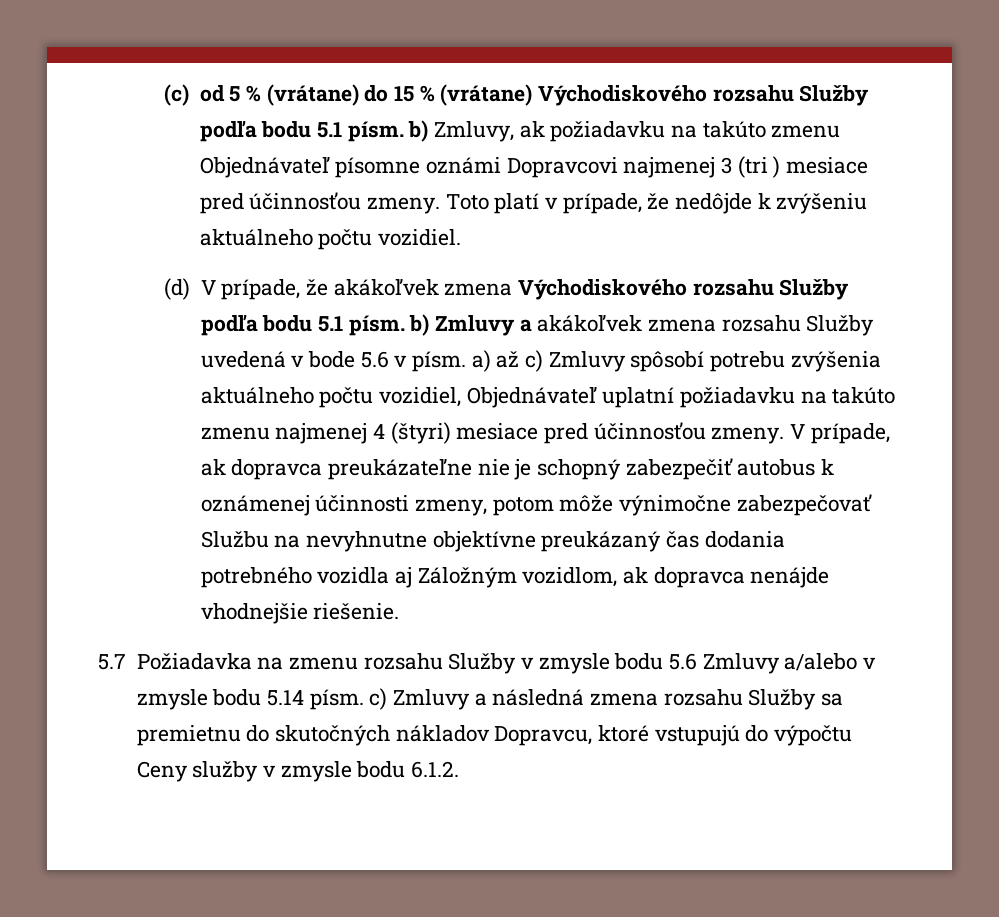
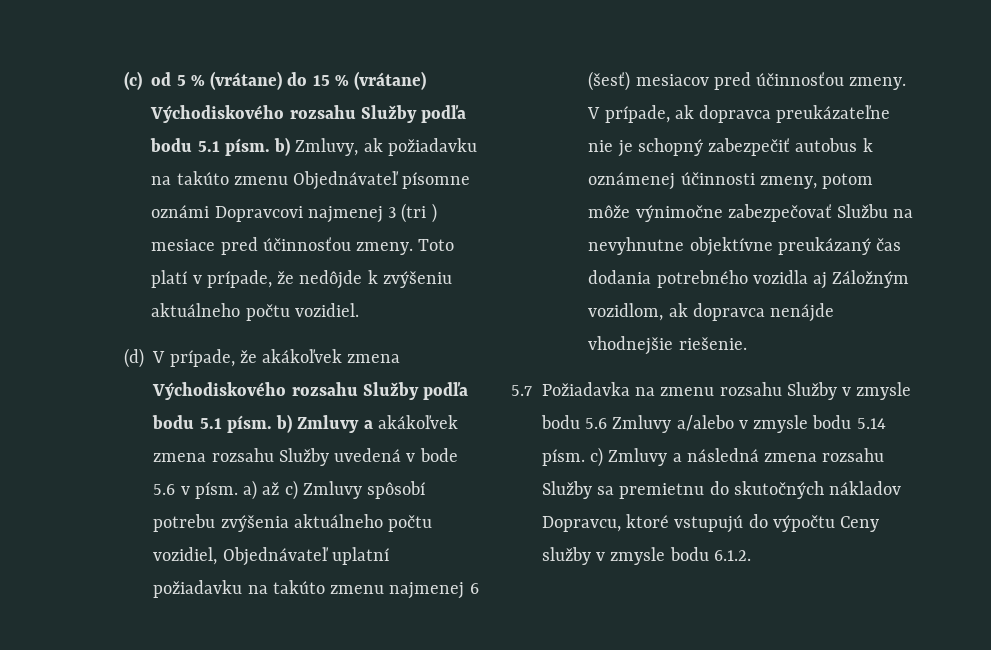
- (d) V prípade, že akákoľvek zmena Východiskového rozsahu Služby podľa bodu 5.1 písm. b) Zmluvy a akákoľvek zmena rozsahu Služby uvedená v bode 5.6 v písm. a) až c) Zmluvy spôsobí potrebu zvýšenia aktuálneho počtu vozidiel, Objednávateľ uplatní požiadavku na takúto zmenu najmenej 4 (štyri) mesiace pred účinnosťou zmeny.
+ (d) V prípade, že akákoľvek zmena Východiskového rozsahu Služby podľa bodu 5.1 písm. b) Zmluvy a akákoľvek zmena rozsahu Služby uvedená v bode 5.6 v písm. a) až c) Zmluvy spôsobí potrebu zvýšenia aktuálneho počtu vozidiel, Objednávateľ uplatní požiadavku na takúto zmenu najmenej 6 (šesť) mesiacov pred účinnosťou zmeny.

